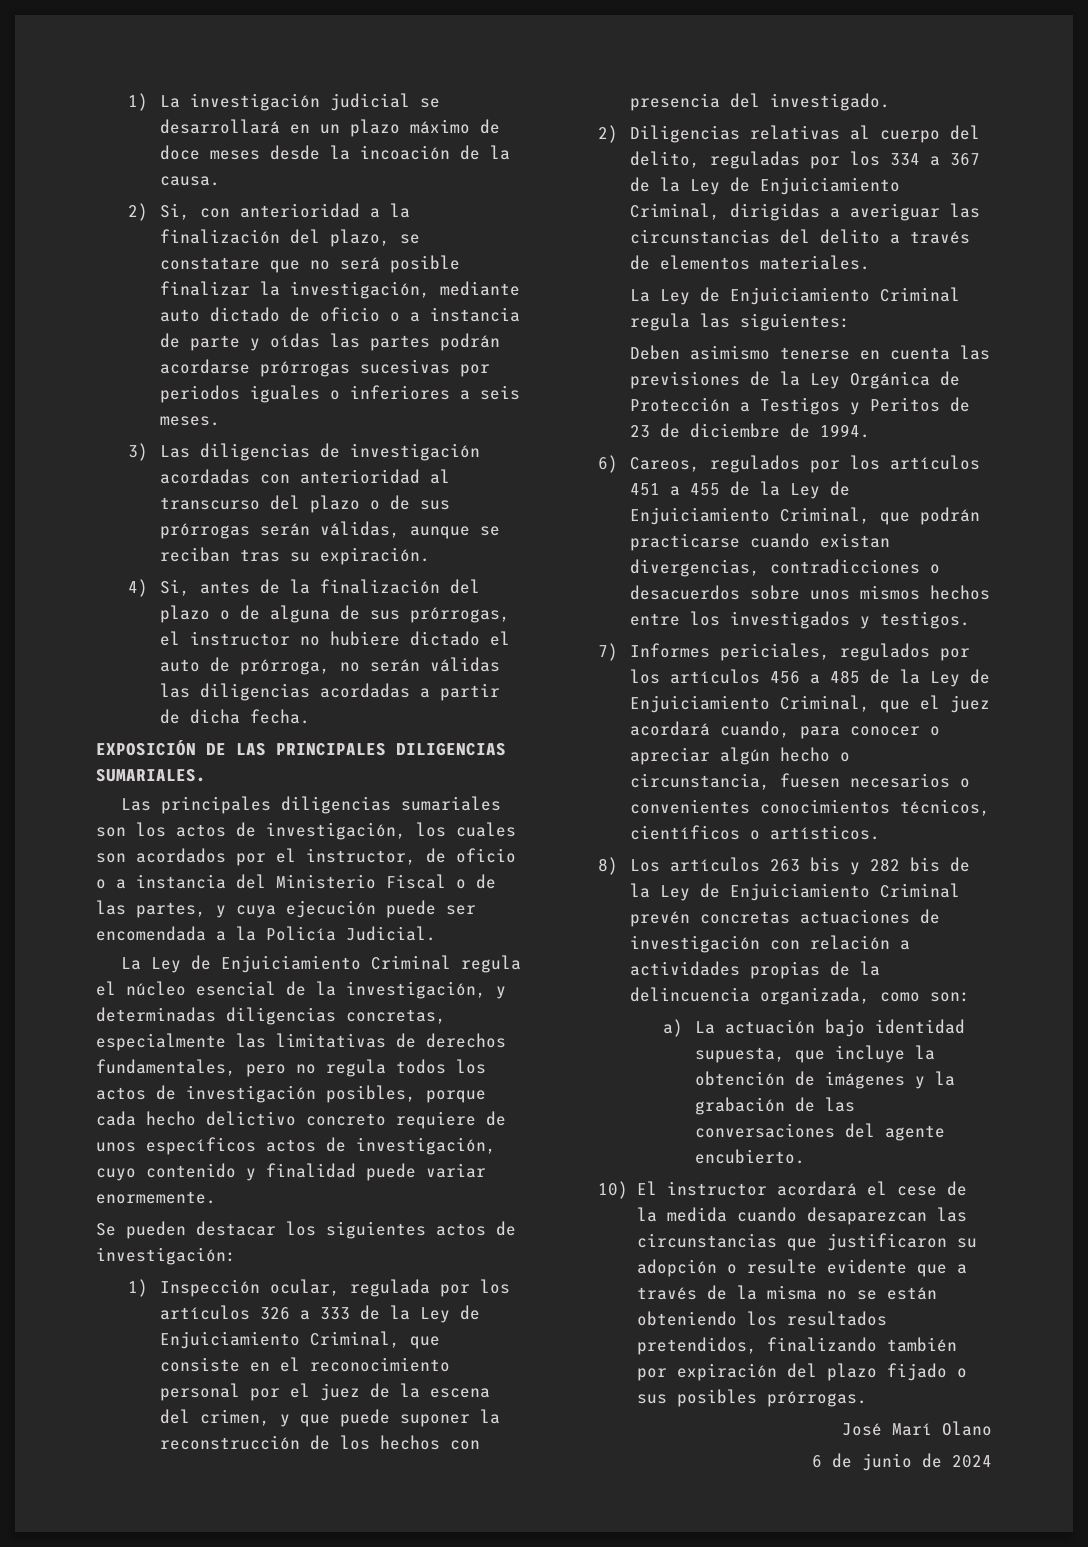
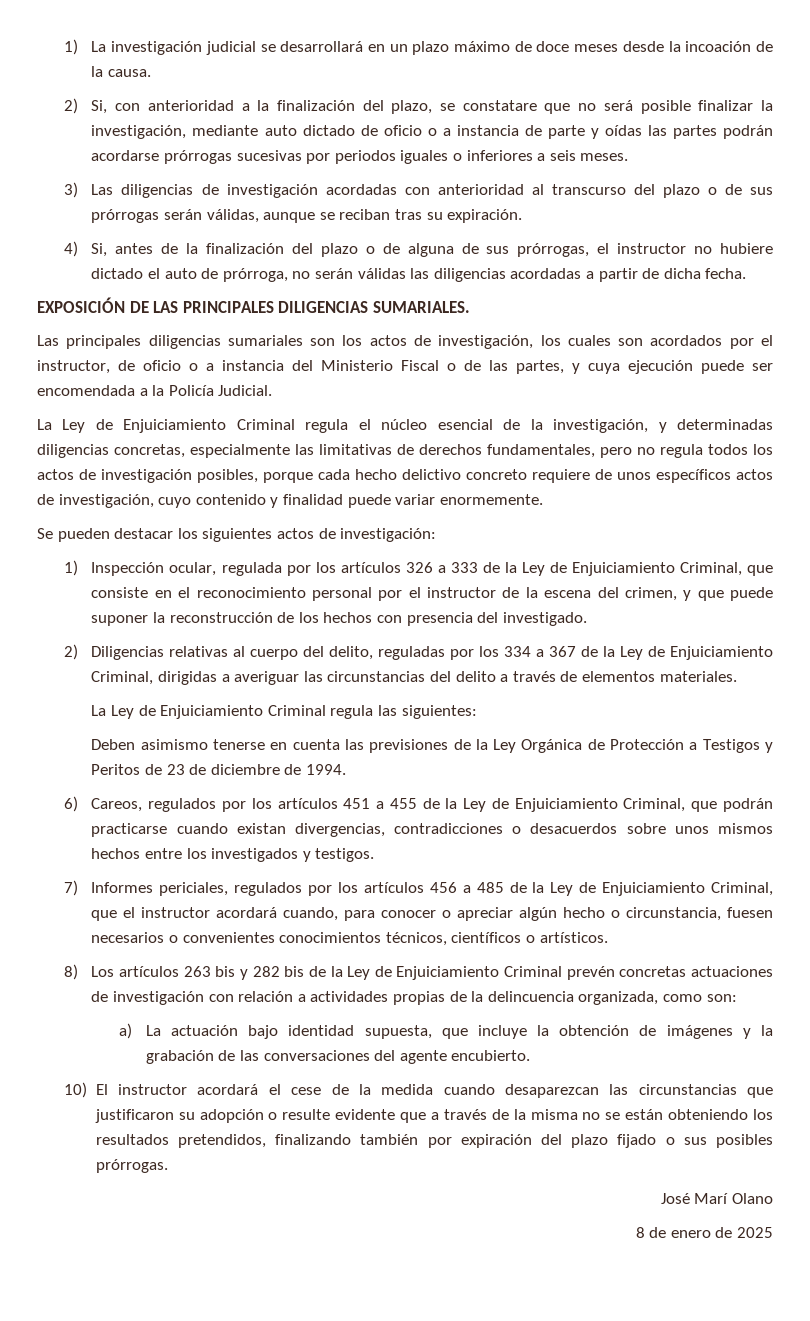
- 1) Inspección ocular, regulada por los artículos 326 a 333 de la Ley de Enjuiciamiento Criminal, que consiste en el reconocimiento personal por el juez de la escena del crimen, y que puede suponer la reconstrucción de los hechos con presencia del investigado.
+ 1) Inspección ocular, regulada por los artículos 326 a 333 de la Ley de Enjuiciamiento Criminal, que consiste en el reconocimiento personal por el instructor de la escena del crimen, y que puede suponer la reconstrucción de los hechos con presencia del investigado.
- 7) Informes periciales, regulados por los artículos 456 a 485 de la Ley de Enjuiciamiento Criminal, que el juez acordará cuando, para conocer o apreciar algún hecho o circunstancia, fuesen necesarios o convenientes conocimientos técnicos, científicos o artísticos.
+ 7) Informes periciales, regulados por los artículos 456 a 485 de la Ley de Enjuiciamiento Criminal, que el instructor acordará cuando, para conocer o apreciar algún hecho o circunstancia, fuesen necesarios o convenientes conocimientos técnicos, científicos o artísticos.
- 6 de junio de 2024
+ 8 de enero de 2025

